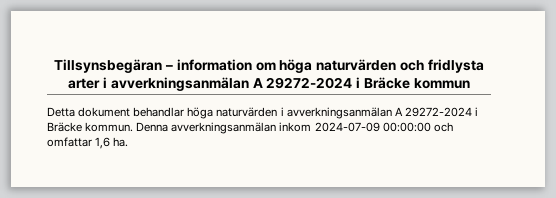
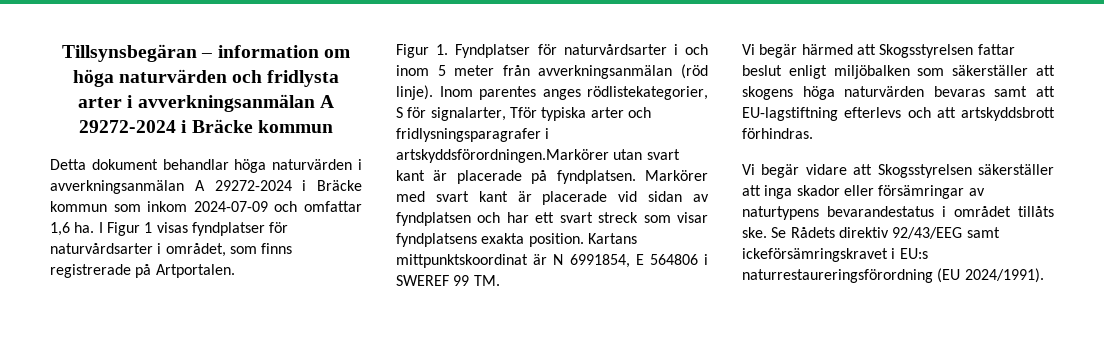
- Detta dokument behandlar höga naturvärden i avverkningsanmälan A 29272-2024 i Bräcke kommun. Denna avverkningsanmälan inkom 2024-07-09 00:00:00 och omfattar 1,6 ha.
+ Detta dokument behandlar höga naturvärden i avverkningsanmälan A 29272-2024 i Bräcke kommun som inkom 2024-07-09 och omfattar 1,6 ha.
+ I Figur 1 visas fyndplatser för naturvårdsarter i området, som finns registrerade på Artportalen.
+ Figur 1. Fyndplatser för naturvårdsarter i och inom 5 meter från avverkningsanmälan (röd linje). Inom parentes anges rödlistekategorier, S för signalarter, Tför typiska arter och fridlysningsparagrafer i artskyddsförordningen.Markörer utan svart kant är placerade på fyndplatsen. Markörer med svart kant är placerade vid sidan av fyndplatsen och har ett svart streck som visar fyndplatsens exakta position. Kartans mittpunktskoordinat är N 6991854, E 564806 i SWEREF 99 TM.
+ Vi begär härmed att Skogsstyrelsen fattar beslut enligt miljöbalken som säkerställer att skogens höga naturvärden bevaras samt att EU-lagstiftning efterlevs och att artskyddsbrott förhindras.
+ Vi begär vidare att Skogsstyrelsen säkerställer att inga skador eller försämringar av naturtypens bevarandestatus i området tillåts ske. Se Rådets direktiv 92/43/EEG samt ickeförsämringskravet i EU:s naturrestaureringsförordning (EU 2024/1991).

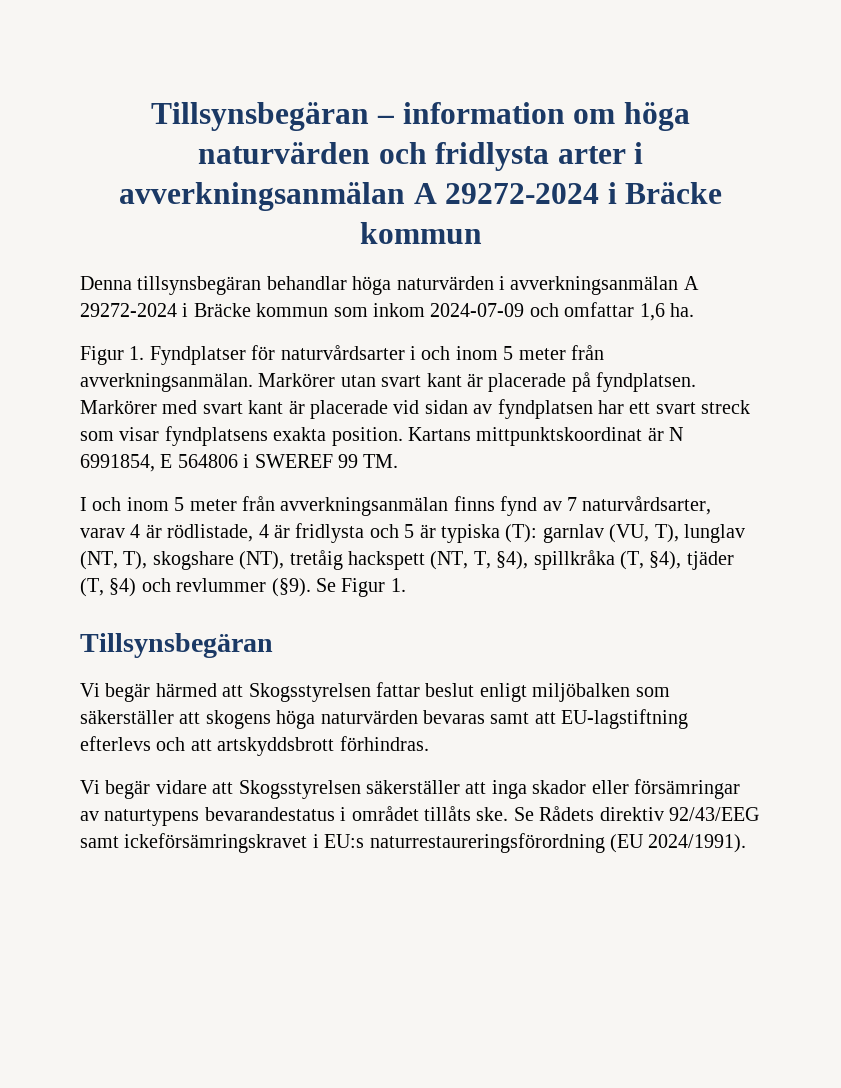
- Detta dokument behandlar höga naturvärden i avverkningsanmälan A 29272-2024 i Bräcke kommun som inkom 2024-07-09 och omfattar 1,6 ha. I Figur 1 visas fyndplatser för naturvårdsarter i området, som finns registrerade på Artportalen.
+ Denna tillsynsbegäran behandlar höga naturvärden i avverkningsanmälan A 29272-2024 i Bräcke kommun som inkom 2024-07-09 och omfattar 1,6 ha.
- Figur 1. Fyndplatser för naturvårdsarter i och inom 5 meter från avverkningsanmälan (röd linje). Inom parentes anges rödlistekategorier, S för signalarter, Tför typiska arter och fridlysningsparagrafer i artskyddsförordningen.Markörer utan svart kant är placerade på fyndplatsen.
+ Figur 1. Fyndplatser för naturvårdsarter i och inom 5 meter från avverkningsanmälan. Markörer utan svart kant är placerade på fyndplatsen.
- Markörer med svart kant är placerade vid sidan av fyndplatsen och har ett svart streck som visar fyndplatsens exakta position.
+ Markörer med svart kant är placerade vid sidan av fyndplatsen har ett svart streck som visar fyndplatsens exakta position.
+ I och inom 5 meter från avverkningsanmälan finns fynd av 7 naturvårdsarter, varav 4 är rödlistade, 4 är fridlysta och 5 är typiska (T): garnlav (VU, T), lunglav (NT, T), skogshare (NT), tretåig hackspett (NT, T, §4), spillkråka (T, §4), tjäder (T, §4) och revlummer (§9). Se Figur 1.
+ Tillsynsbegäran

